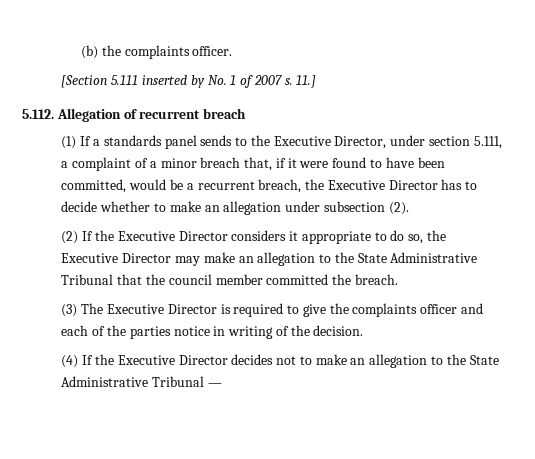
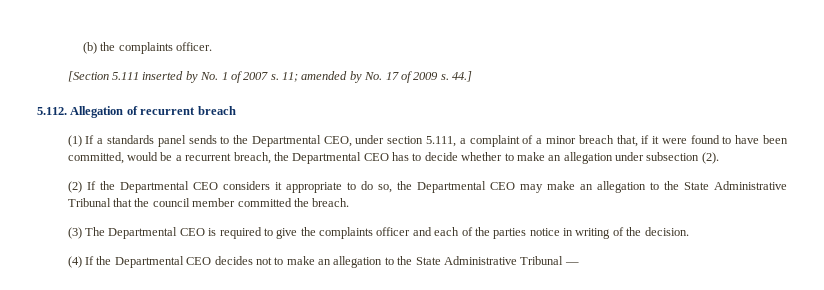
- 11.]
+ 11; amended by No. 17 of 2009 s. 44.]
- (1) If a standards panel sends to the Executive Director, under section 5.111, a complaint of a minor breach that, if it were found to have been committed, would be a recurrent breach, the Executive Director has to decide whether to make an allegation under subsection (2).
+ (1) If a standards panel sends to the Departmental CEO, under section 5.111, a complaint of a minor breach that, if it were found to have been committed, would be a recurrent breach, the Departmental CEO has to decide whether to make an allegation under subsection (2).
- (2) If the Executive Director considers it appropriate to do so, the Executive Director may make an allegation to the State Administrative Tribunal that the council member committed the breach.
+ (2) If the Departmental CEO considers it appropriate to do so, the Departmental CEO may make an allegation to the State Administrative Tribunal that the council member committed the breach.
- (3) The Executive Director is required to give the complaints officer and each of the parties notice in writing of the decision.
+ (3) The Departmental CEO is required to give the complaints officer and each of the parties notice in writing of the decision.
- (4) If the Executive Director decides not to make an allegation to the State Administrative Tribunal —
+ (4) If the Departmental CEO decides not to make an allegation to the State Administrative Tribunal —

